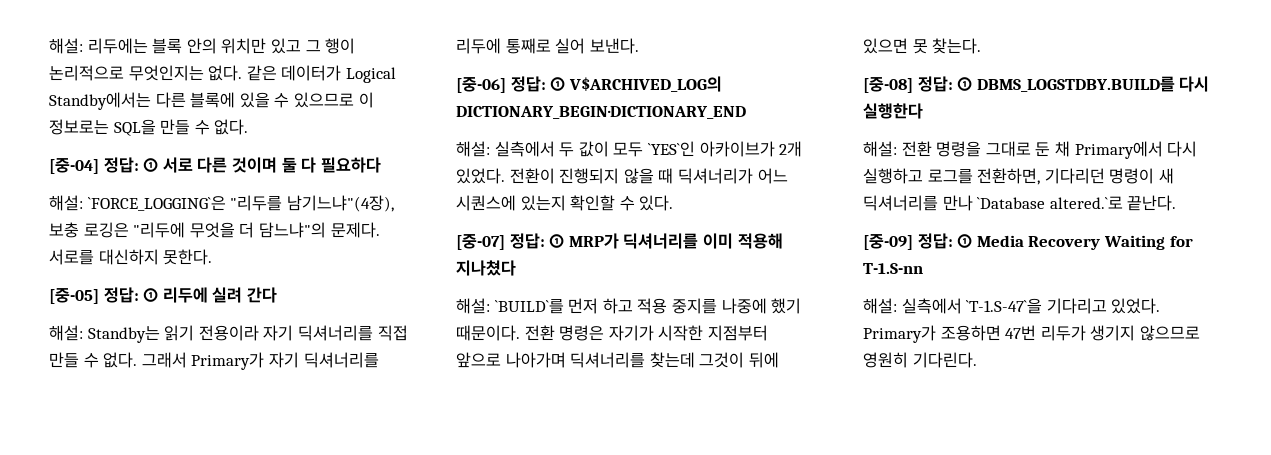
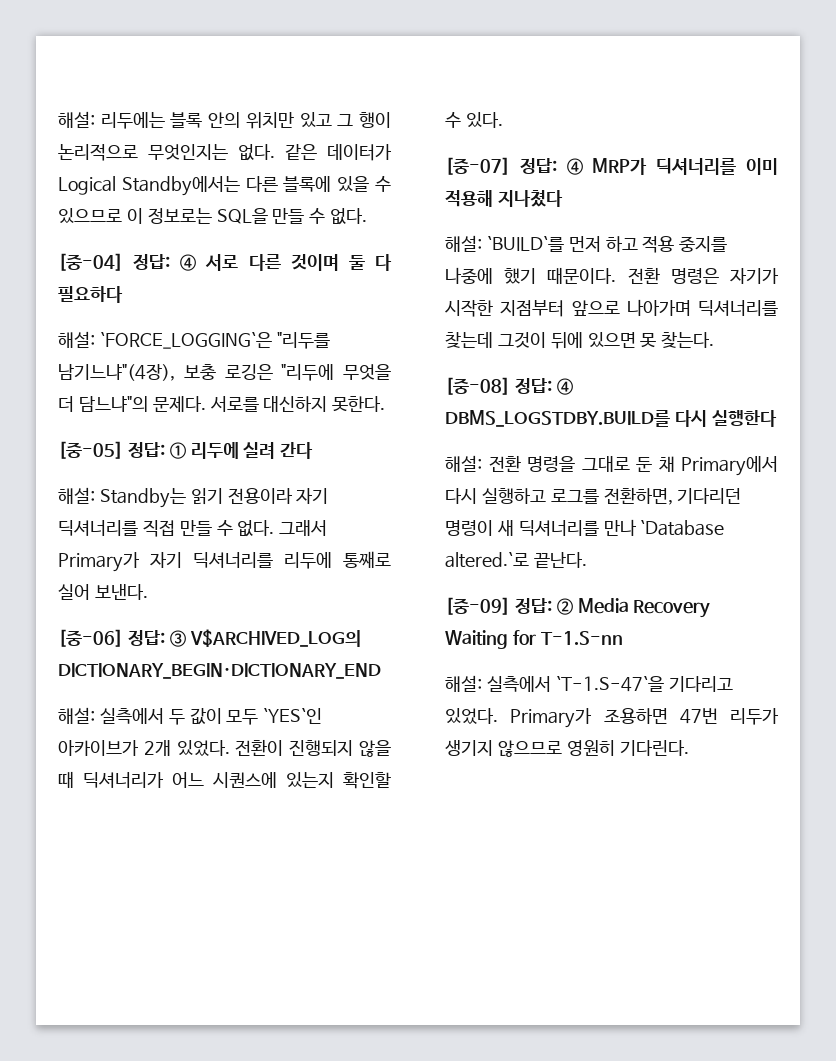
- [중-04] 정답: ① 서로 다른 것이며 둘 다 필요하다
+ [중-04] 정답: ④ 서로 다른 것이며 둘 다 필요하다
- [중-06] 정답: ① V$ARCHIVED_LOG의 DICTIONARY_BEGIN·DICTIONARY_END
+ [중-06] 정답: ③ V$ARCHIVED_LOG의 DICTIONARY_BEGIN·DICTIONARY_END
- [중-07] 정답: ① MRP가 딕셔너리를 이미 적용해 지나쳤다
+ [중-07] 정답: ④ MRP가 딕셔너리를 이미 적용해 지나쳤다
- [중-08] 정답: ① DBMS_LOGSTDBY.BUILD를 다시 실행한다
+ [중-08] 정답: ④ DBMS_LOGSTDBY.BUILD를 다시 실행한다
- [중-09] 정답: ① Media Recovery Waiting for T-1.S-nn
+ [중-09] 정답: ② Media Recovery Waiting for T-1.S-nn

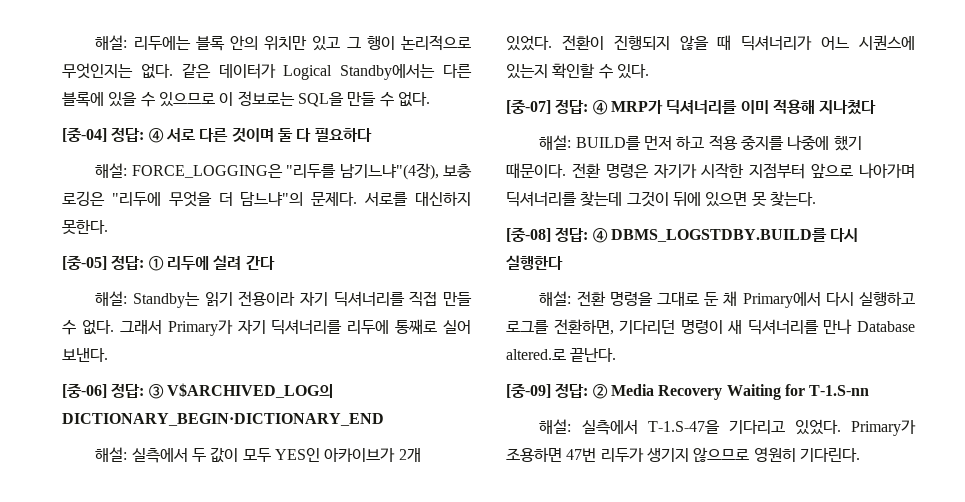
- 해설: `FORCE_LOGGING`은 "리두를 남기느냐"(4장), 보충 로깅은 "리두에 무엇을 더 담느냐"의 문제다.
+ 해설: FORCE_LOGGING은 "리두를 남기느냐"(4장), 보충 로깅은 "리두에 무엇을 더 담느냐"의 문제다.
- 해설: 실측에서 두 값이 모두 `YES`인 아카이브가 2개 있었다.
+ 해설: 실측에서 두 값이 모두 YES인 아카이브가 2개 있었다.
- 해설: `BUILD`를 먼저 하고 적용 중지를 나중에 했기 때문이다.
+ 해설: BUILD를 먼저 하고 적용 중지를 나중에 했기 때문이다.
- 해설: 전환 명령을 그대로 둔 채 Primary에서 다시 실행하고 로그를 전환하면, 기다리던 명령이 새 딕셔너리를 만나 `Database altered.`로 끝난다.
+ 해설: 전환 명령을 그대로 둔 채 Primary에서 다시 실행하고 로그를 전환하면, 기다리던 명령이 새 딕셔너리를 만나 Database altered.로 끝난다.
- 해설: 실측에서 `T-1.S-47`을 기다리고 있었다.
+ 해설: 실측에서 T-1.S-47을 기다리고 있었다.

